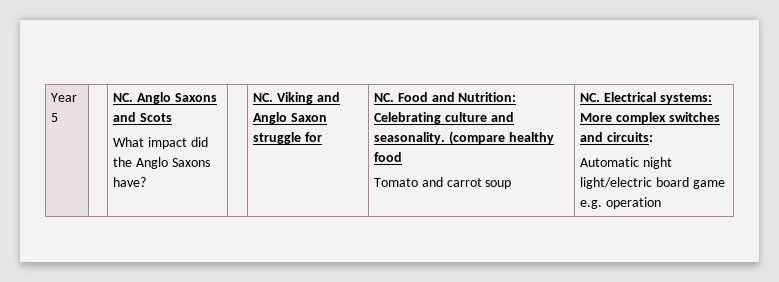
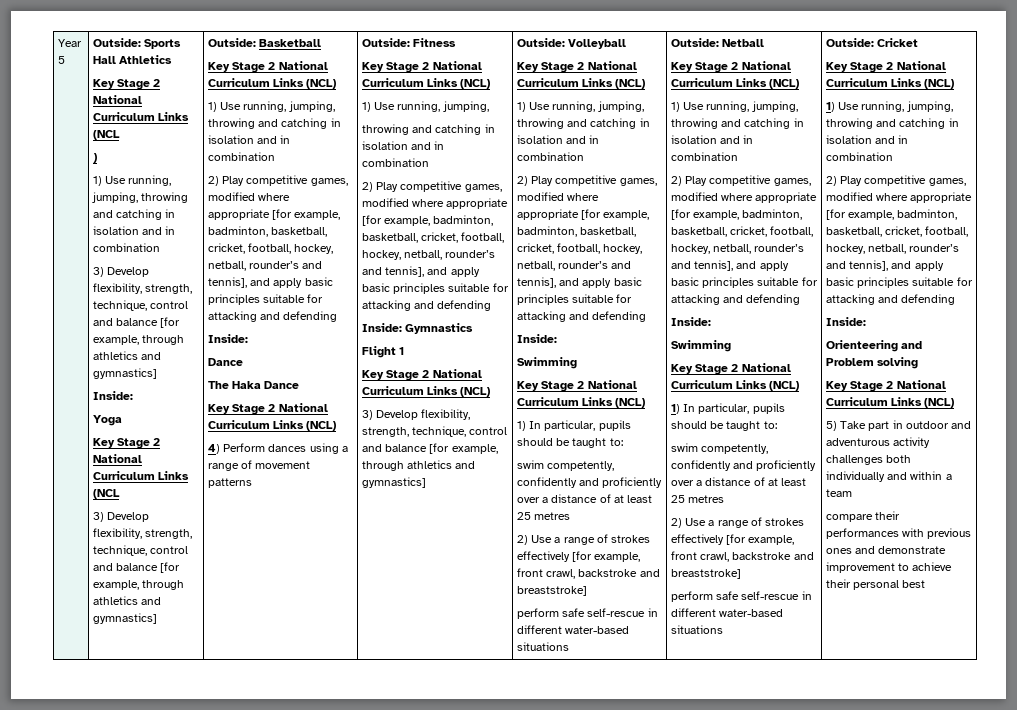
- NC. Anglo Saxons and Scots
- What impact did the Anglo Saxons have? | | NC. Viking and Anglo Saxon struggle for | NC. Food and Nutrition: Celebrating culture and seasonality. (compare healthy food
- Tomato and carrot soup | NC. Electrical systems: More complex switches and circuits:
- Automatic night light/electric board game e.g. operation
+ Outside: Sports Hall Athletics
+ Key Stage 2 National Curriculum Links (NCL
+ )
+ 1) Use running, jumping, throwing and catching in isolation and in combination
+ 3) Develop flexibility, strength, technique, control and balance [for example, through athletics and gymnastics]
+ Inside:
+ Yoga
+ Key Stage 2 National Curriculum Links (NCL
+ 3) Develop flexibility, strength, technique, control and balance [for example, through athletics and gymnastics] | Outside: Basketball
+ Key Stage 2 National Curriculum Links (NCL)
+ 1) Use running, jumping, throwing and catching in isolation and in combination
+ 2) Play competitive games, modified where appropriate [for example, badminton, basketball, cricket, football, hockey, netball, rounder’s and tennis], and apply basic principles suitable for attacking and defending
+ Inside:
+ Dance
+ The Haka Dance
+ Key Stage 2 National Curriculum Links (NCL)
+ 4) Perform dances using a range of movement patterns | Outside: Fitness
+ Key Stage 2 National Curriculum Links (NCL)
+ 1) Use running, jumping,
+ throwing and catching in isolation and in combination
+ 2) Play competitive games, modified where appropriate [for example, badminton, basketball, cricket, football, hockey, netball, rounder’s and tennis], and apply basic principles suitable for attacking and defending
+ Inside: Gymnastics
+ Flight 1
+ Key Stage 2 National Curriculum Links (NCL)
+ 3) Develop flexibility, strength, technique, control and balance [for example, through athletics and gymnastics] | Outside: Volleyball
+ Key Stage 2 National Curriculum Links (NCL)
+ 1) Use running, jumping, throwing and catching in isolation and in combination
+ 2) Play competitive games, modified where appropriate [for example, badminton, basketball, cricket, football, hockey, netball, rounder’s and tennis], and apply basic principles suitable for attacking and defending
+ Inside:
+ Swimming
+ Key Stage 2 National Curriculum Links (NCL)
+ 1) In particular, pupils should be taught to:
+ swim competently, confidently and proficiently over a distance of at least 25 metres
+ 2) Use a range of strokes effectively [for example, front crawl, backstroke and breaststroke]
+ perform safe self-rescue in different water-based situations | Outside: Netball
+ Key Stage 2 National Curriculum Links (NCL)
+ 1) Use running, jumping, throwing and catching in isolation and in combination
+ 2) Play competitive games, modified where appropriate [for example, badminton, basketball, cricket, football, hockey, netball, rounder’s and tennis], and apply basic principles suitable for attacking and defending
+ Inside:
+ Swimming
+ Key Stage 2 National Curriculum Links (NCL)
+ 1) In particular, pupils should be taught to:
+ swim competently, confidently and proficiently over a distance of at least 25 metres
+ 2) Use a range of strokes effectively [for example, front crawl, backstroke and breaststroke]
+ perform safe self-rescue in different water-based situations | Outside: Cricket
+ Key Stage 2 National Curriculum Links (NCL)
+ 1) Use running, jumping, throwing and catching in isolation and in combination
+ 2) Play competitive games, modified where appropriate [for example, badminton, basketball, cricket, football, hockey, netball, rounder’s and tennis], and apply basic principles suitable for attacking and defending
+ Inside:
+ Orienteering and Problem solving
+ Key Stage 2 National Curriculum Links (NCL)
+ 5) Take part in outdoor and adventurous activity challenges both individually and within a team
+ compare their performances with previous ones and demonstrate improvement to achieve their personal best

